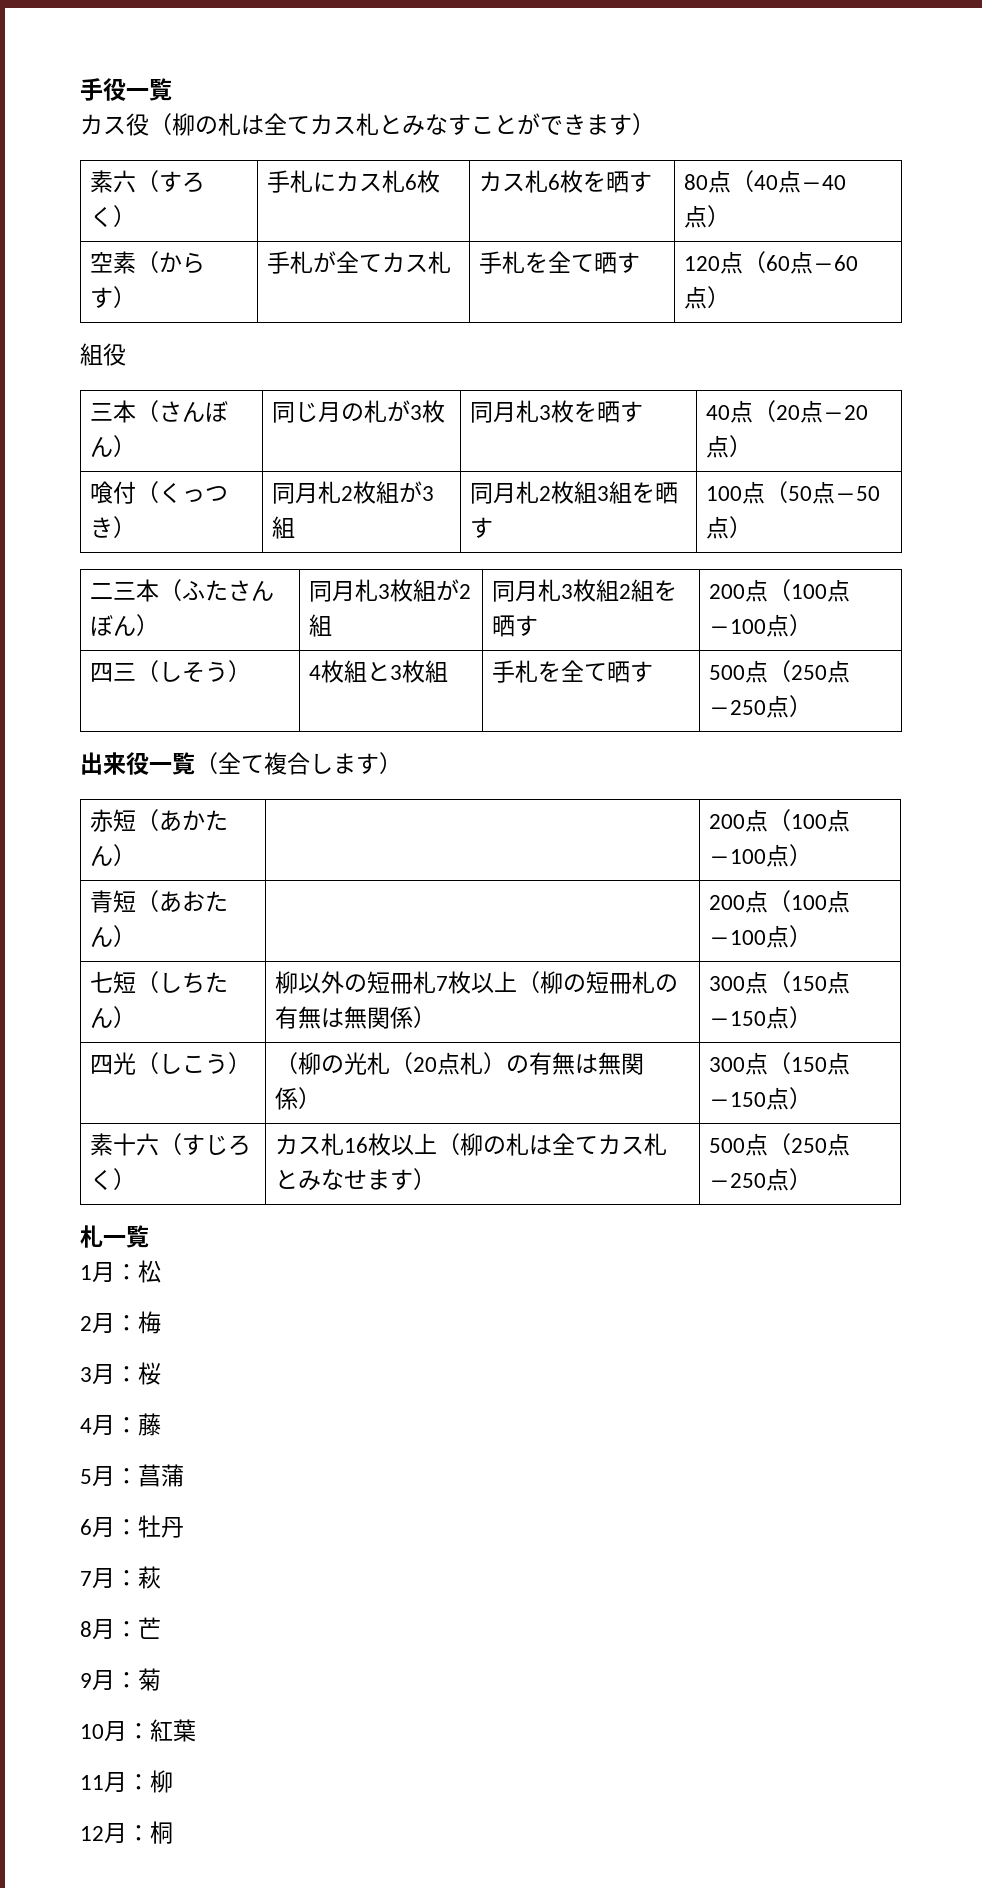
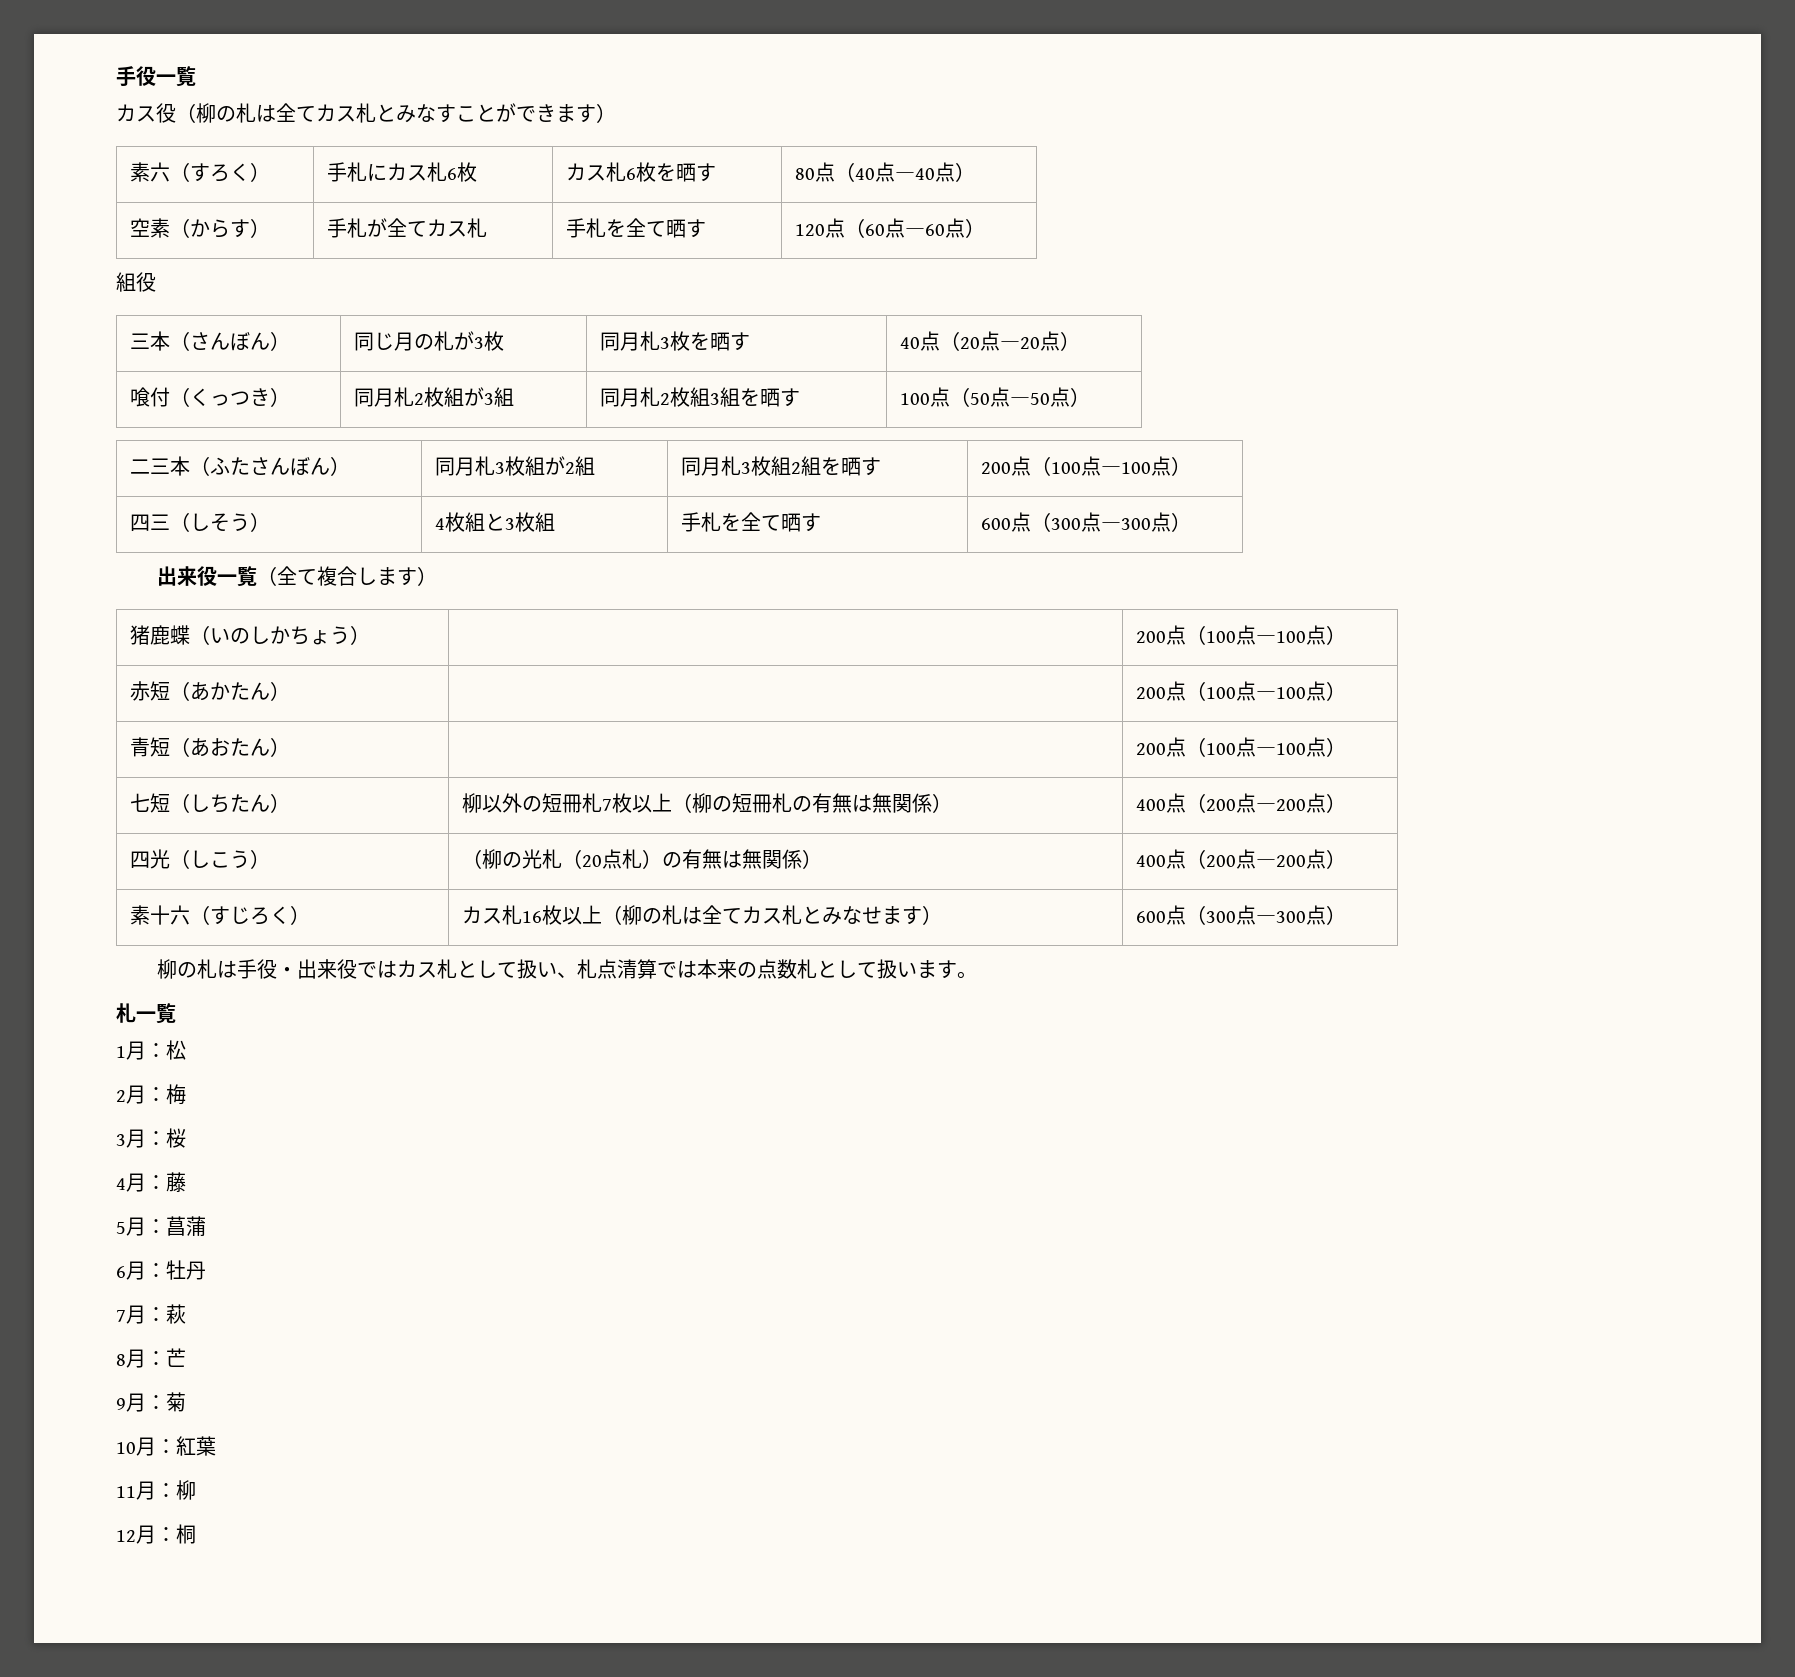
- 四三（しそう） | 4枚組と3枚組 | 手札を全て晒す | 500点（250点―250点）
+ 四三（しそう） | 4枚組と3枚組 | 手札を全て晒す | 600点（300点―300点）
+ 猪鹿蝶（いのしかちょう） | | 200点（100点―100点）
- 七短（しちたん） | 柳以外の短冊札7枚以上（柳の短冊札の有無は無関係） | 300点（150点―150点）
+ 七短（しちたん） | 柳以外の短冊札7枚以上（柳の短冊札の有無は無関係） | 400点（200点―200点）
- 四光（しこう） | （柳の光札（20点札）の有無は無関係） | 300点（150点―150点）
+ 四光（しこう） | （柳の光札（20点札）の有無は無関係） | 400点（200点―200点）
- 素十六（すじろく） | カス札16枚以上（柳の札は全てカス札とみなせます） | 500点（250点―250点）
+ 素十六（すじろく） | カス札16枚以上（柳の札は全てカス札とみなせます） | 600点（300点―300点）
+ 柳の札は手役・出来役ではカス札として扱い、札点清算では本来の点数札として扱います。

